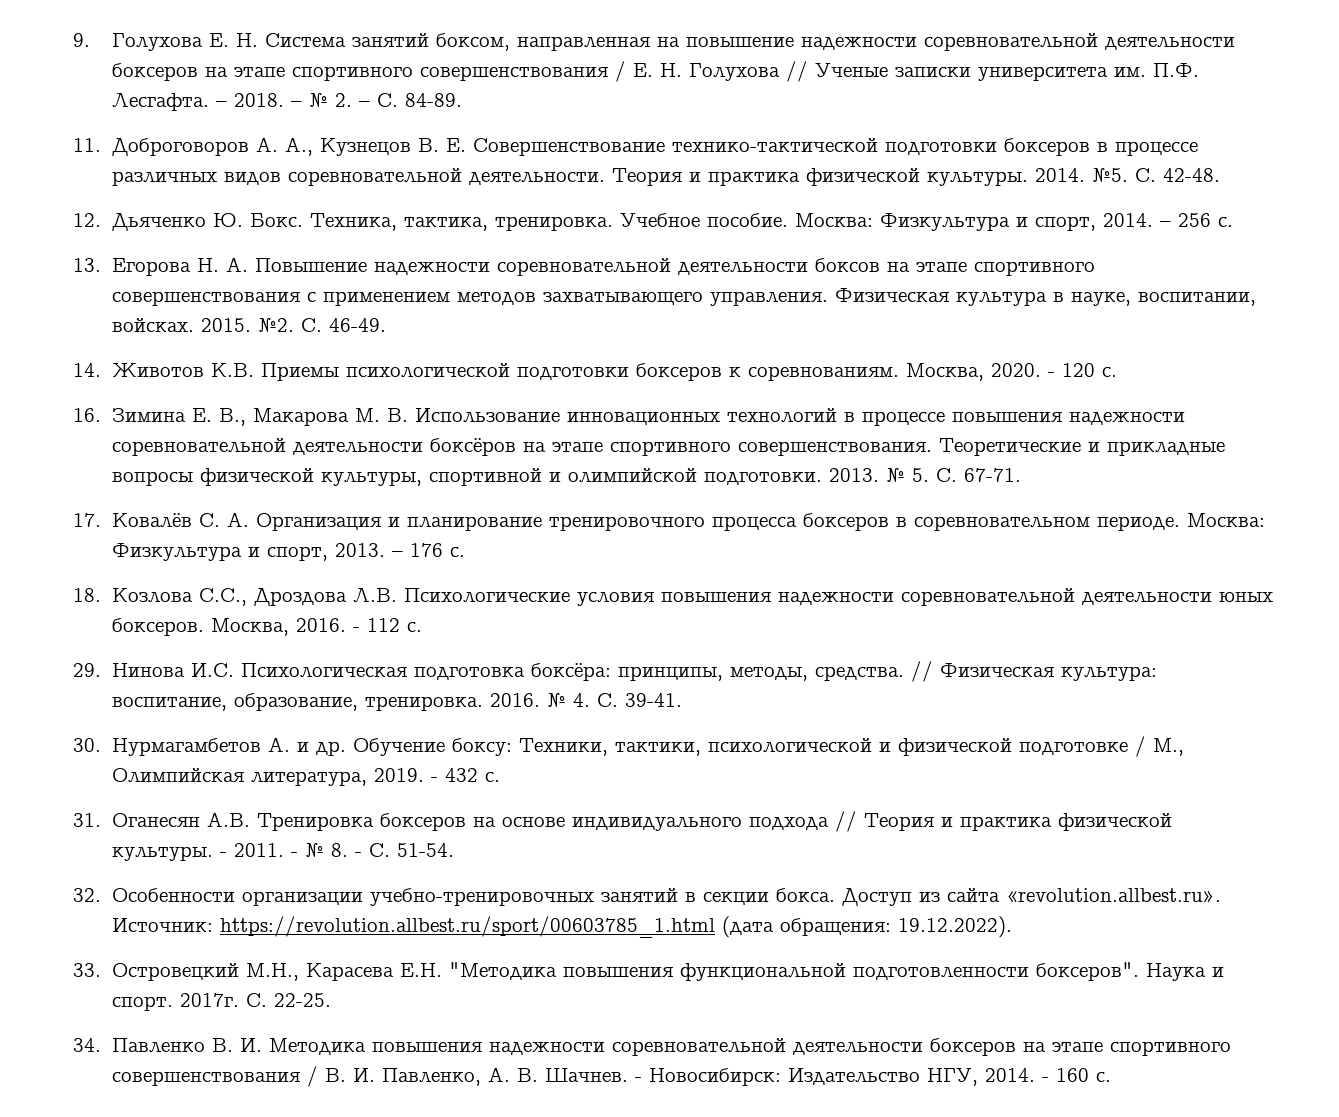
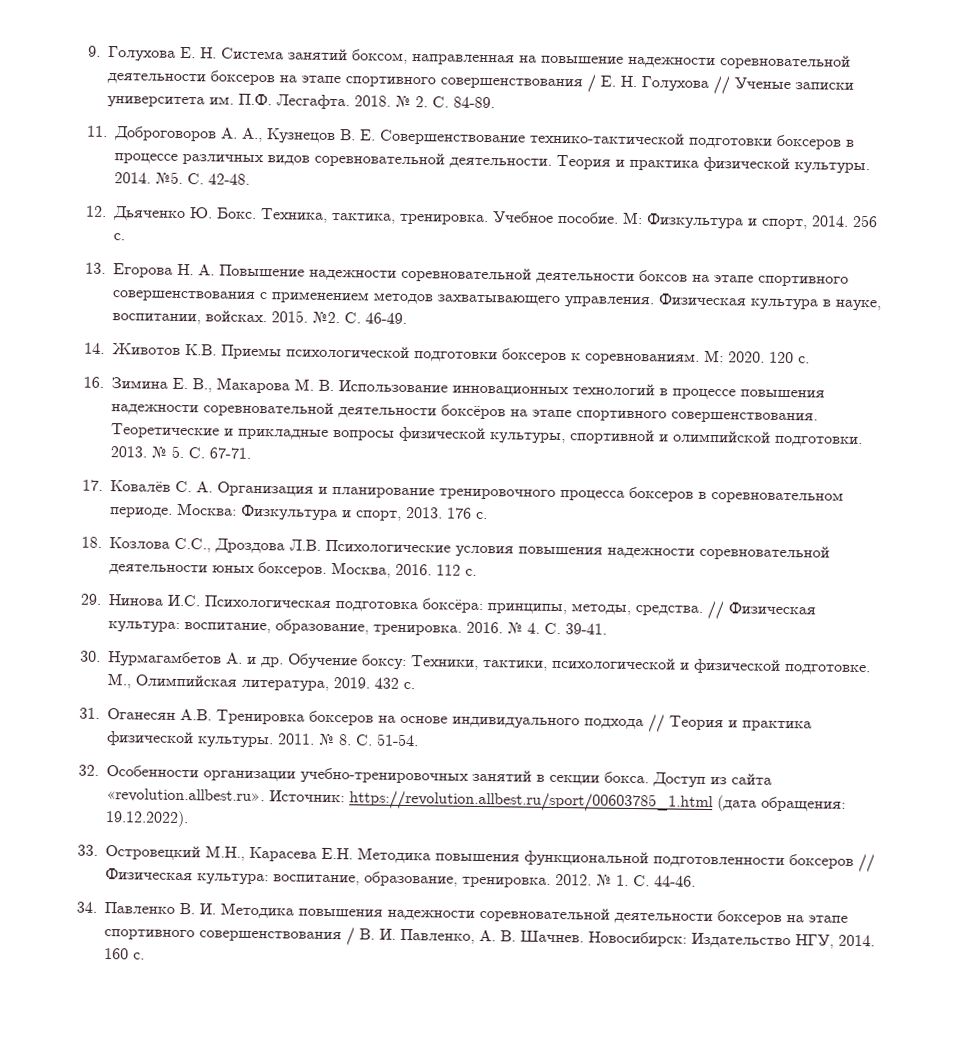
- – 2018. – № 2. – С. 84-89.
+ 2018. № 2. С. 84-89.
- Москва: Физкультура и спорт, 2014.
+ М: Физкультура и спорт, 2014.
- – 256 с.
+ 256 с.
- Москва, 2020. - 120 с.
+ М: 2020. 120 с.
- – 176 с.
+ 176 с.
- - 112 с.
+ 112 с.
- 30. Нурмагамбетов А. и др. Обучение боксу: Техники, тактики, психологической и физической подготовке / М., Олимпийская литература, 2019.
+ 30. Нурмагамбетов А. и др. Обучение боксу: Техники, тактики, психологической и физической подготовке. М., Олимпийская литература, 2019.
- - 432 с.
+ 432 с.
- - 2011. - № 8. - С. 51-54.
+ 2011. № 8. С. 51-54.
- 33. Островецкий М.Н., Карасева Е.Н. "Методика повышения функциональной подготовленности боксеров". Наука и спорт. 2017г. С. 22-25.
+ 33. Островецкий М.Н., Карасева Е.Н. Методика повышения функциональной подготовленности боксеров // Физическая культура: воспитание, образование, тренировка. 2012. № 1. С. 44-46.
- - Новосибирск: Издательство НГУ, 2014.
+ Новосибирск: Издательство НГУ, 2014.
- - 160 с.
+ 160 с.

